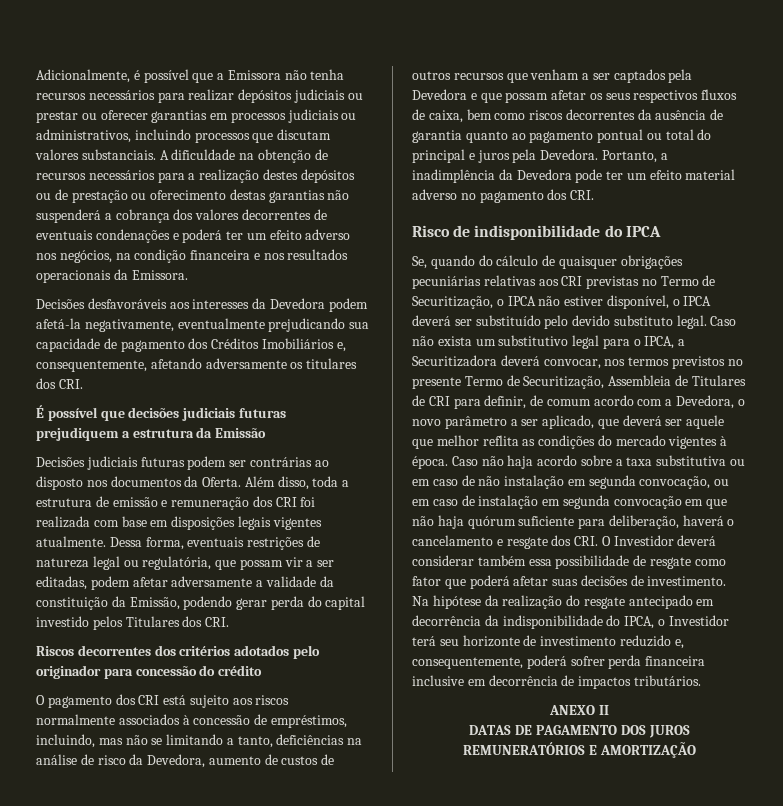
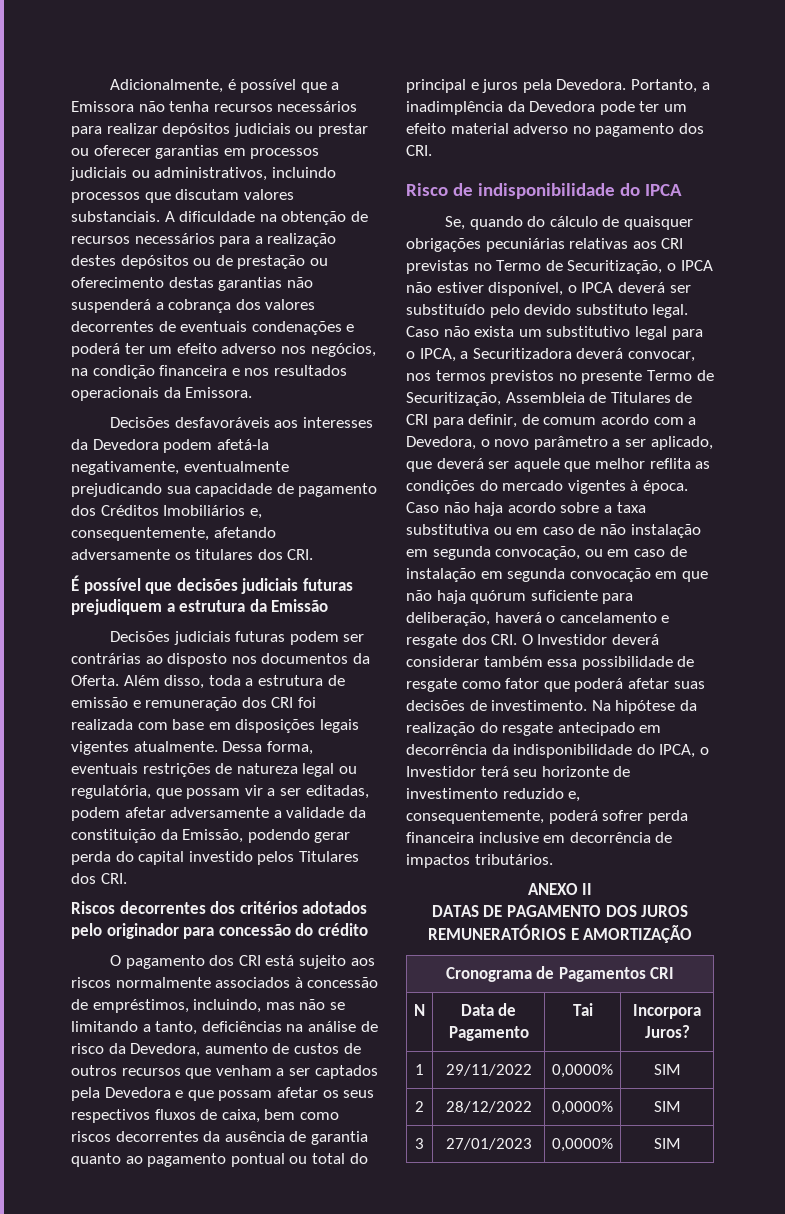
+ Cronograma de Pagamentos CRI
+ N | Data de Pagamento | Tai | Incorpora Juros?
+ 1 | 29/11/2022 | 0,0000% | SIM
+ 2 | 28/12/2022 | 0,0000% | SIM
+ 3 | 27/01/2023 | 0,0000% | SIM

